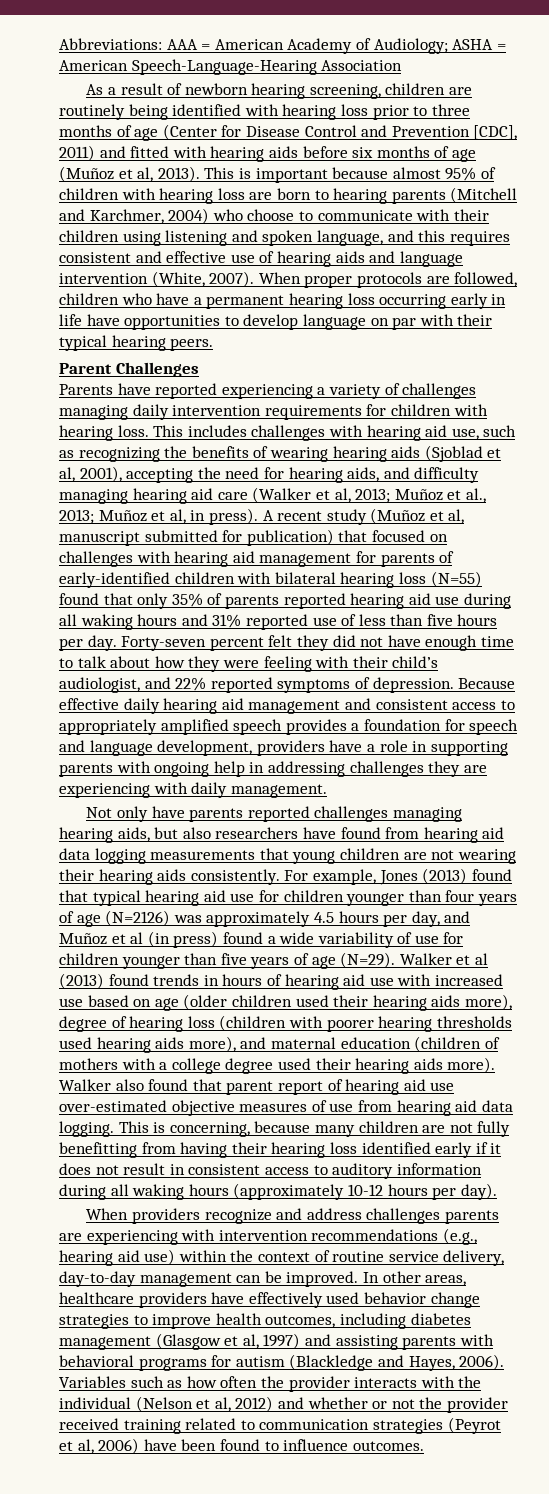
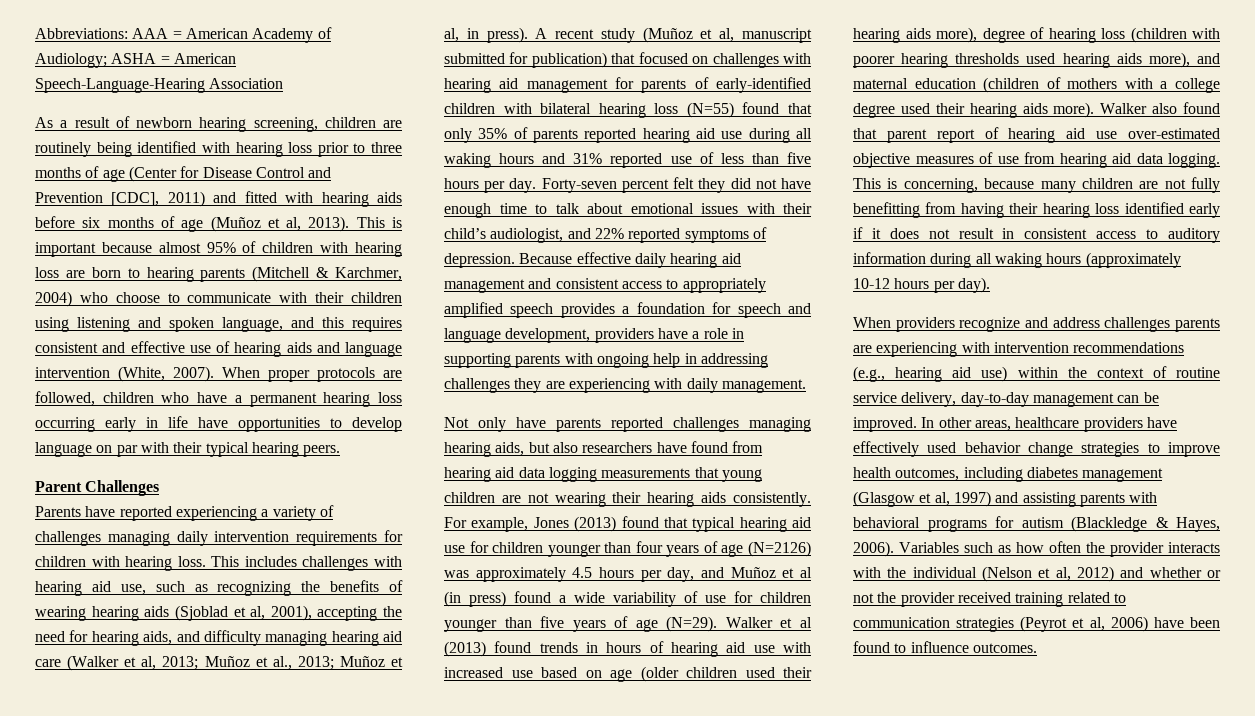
- This is important because almost 95% of children with hearing loss are born to hearing parents (Mitchell and Karchmer, 2004) who choose to communicate with their children using listening and spoken language, and this requires consistent and effective use of hearing aids and language intervention (White, 2007).
+ This is important because almost 95% of children with hearing loss are born to hearing parents (Mitchell & Karchmer, 2004) who choose to communicate with their children using listening and spoken language, and this requires consistent and effective use of hearing aids and language intervention (White, 2007).
- Forty-seven percent felt they did not have enough time to talk about how they were feeling with their child’s audiologist, and 22% reported symptoms of depression.
+ Forty-seven percent felt they did not have enough time to talk about emotional issues with their child’s audiologist, and 22% reported symptoms of depression.
- In other areas, healthcare providers have effectively used behavior change strategies to improve health outcomes, including diabetes management (Glasgow et al, 1997) and assisting parents with behavioral programs for autism (Blackledge and Hayes, 2006).
+ In other areas, healthcare providers have effectively used behavior change strategies to improve health outcomes, including diabetes management (Glasgow et al, 1997) and assisting parents with behavioral programs for autism (Blackledge & Hayes, 2006).

